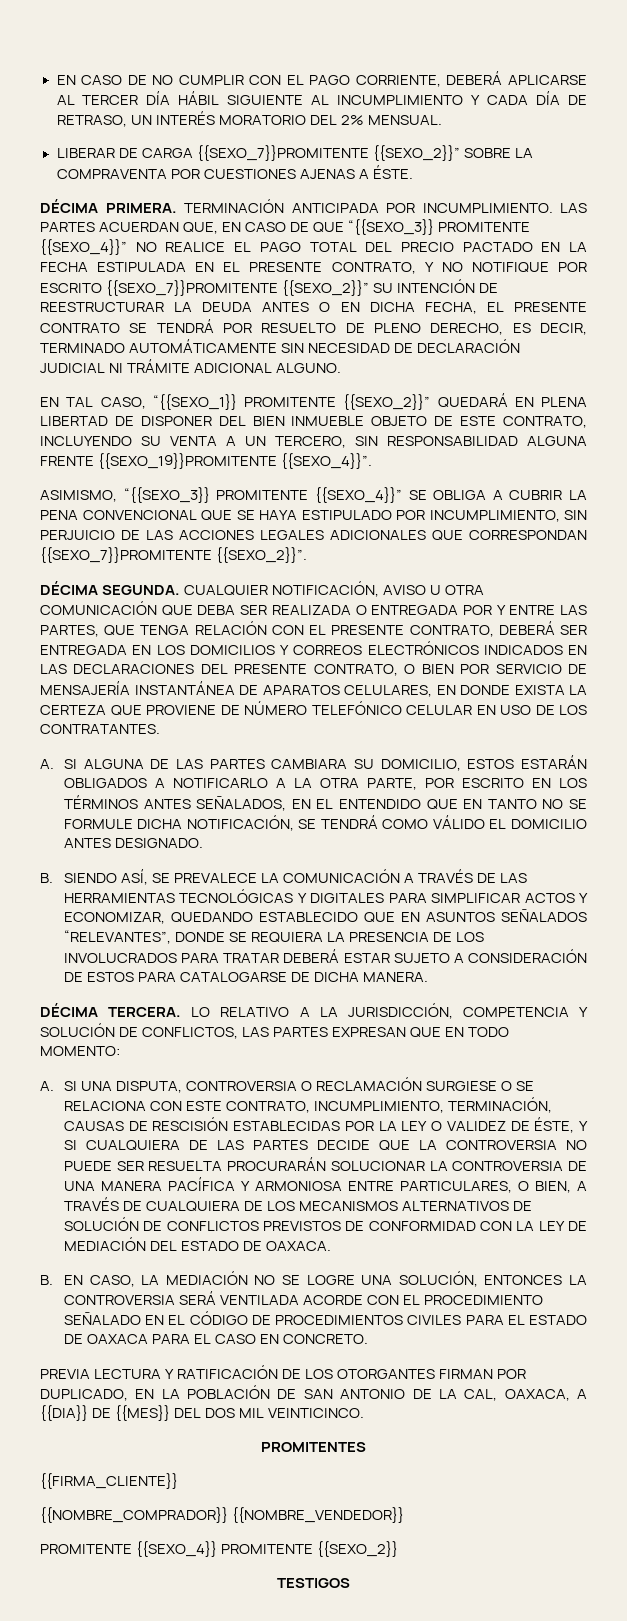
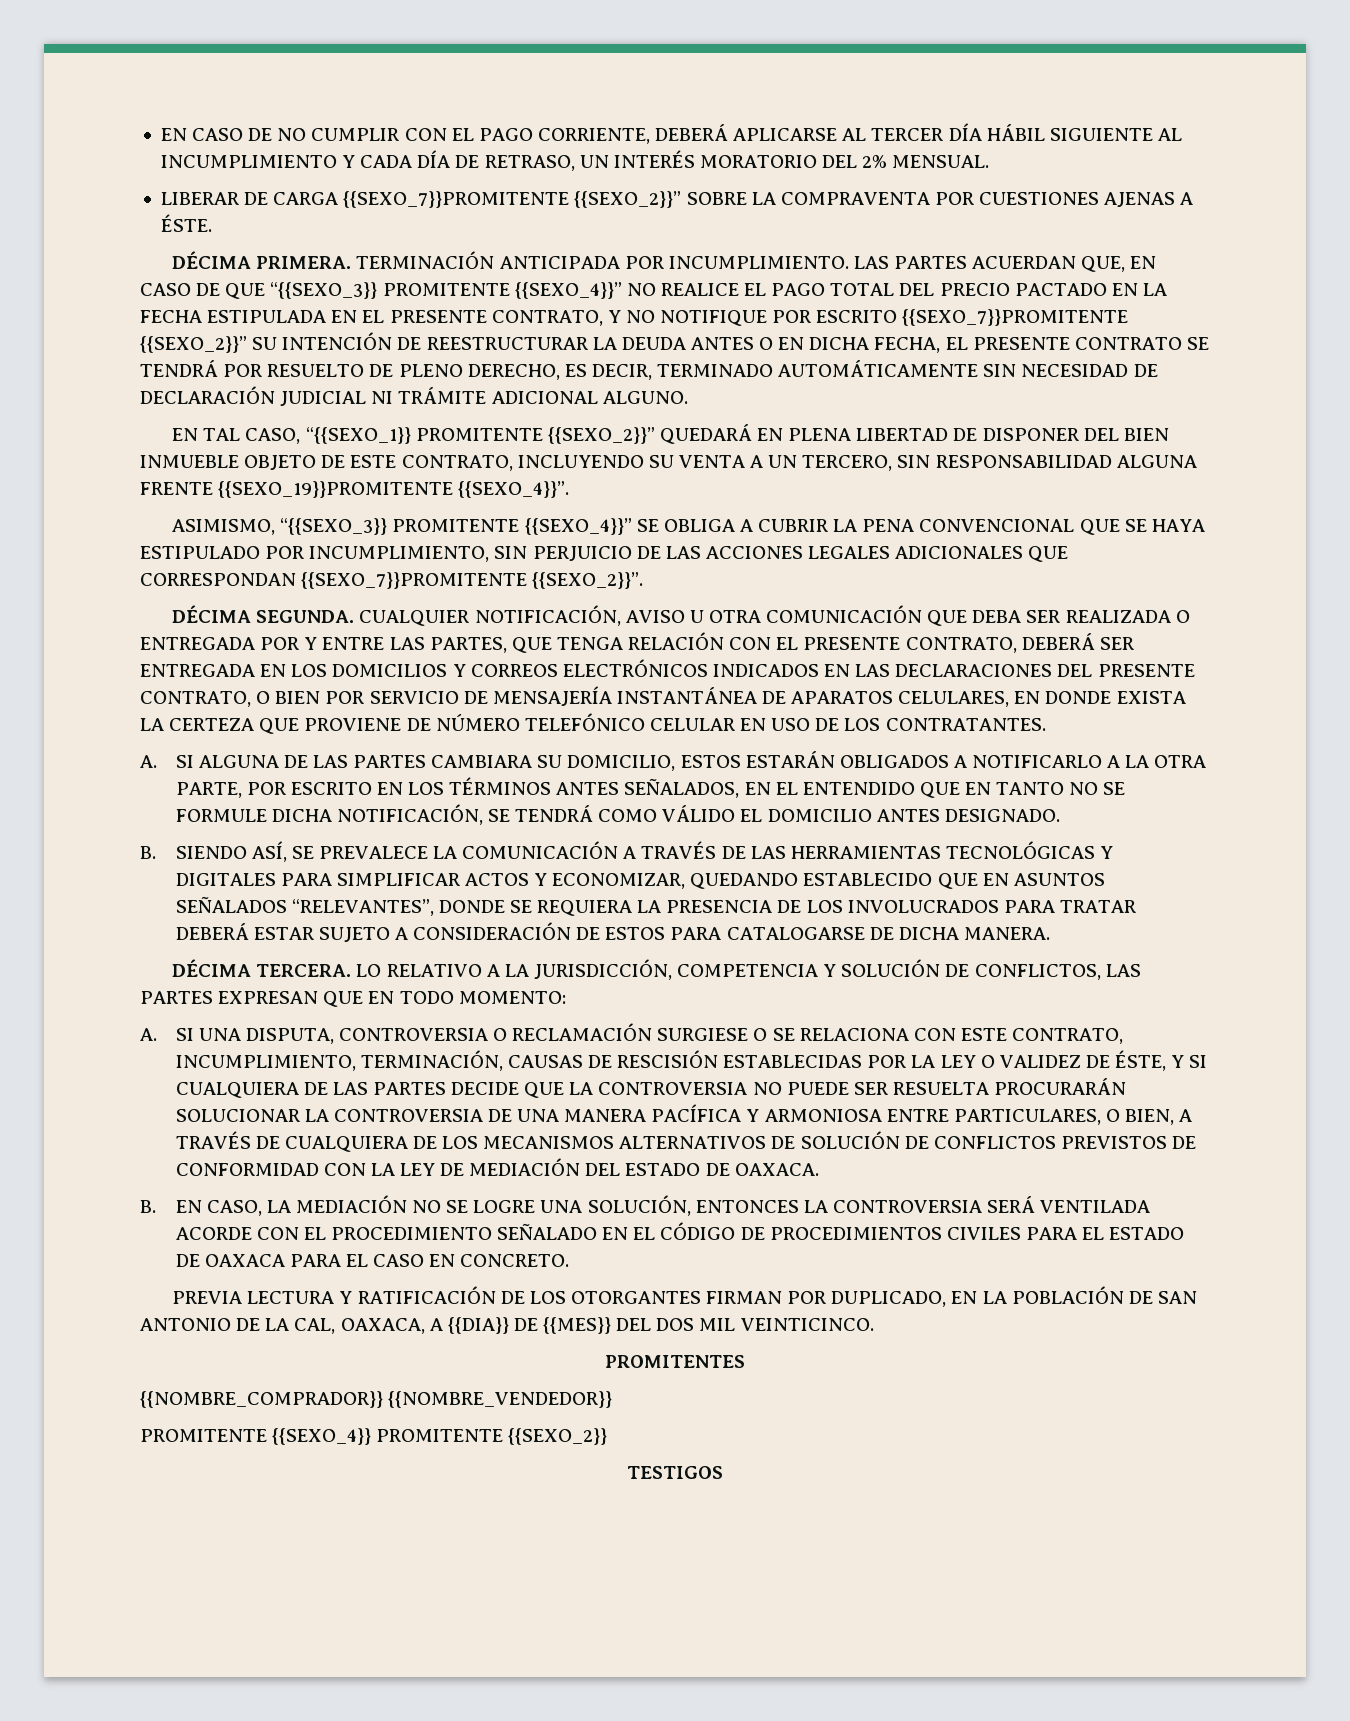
- {{FIRMA_CLIENTE}}

